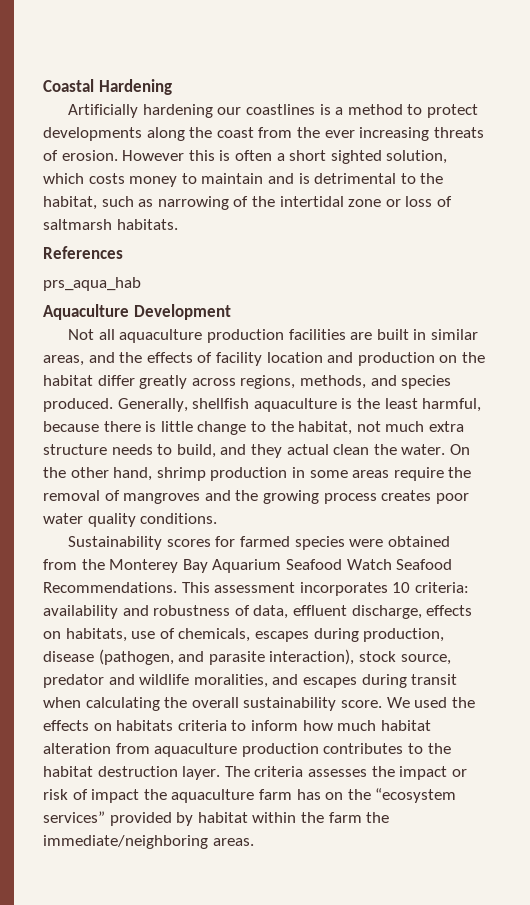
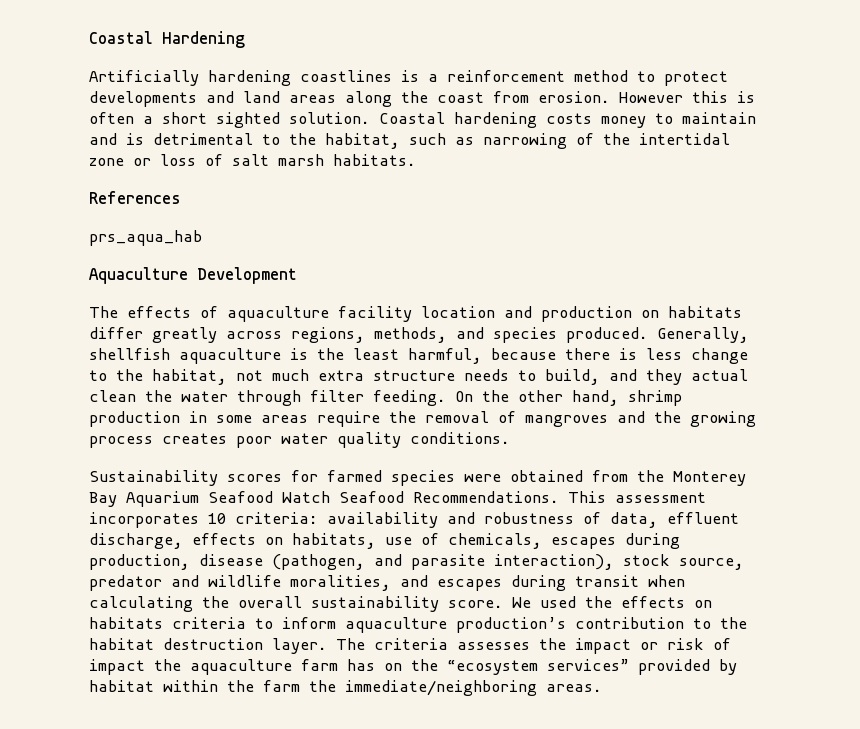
- Artificially hardening our coastlines is a method to protect developments along the coast from the ever increasing threats of erosion.
+ Artificially hardening coastlines is a reinforcement method to protect developments and land areas along the coast from erosion.
- However this is often a short sighted solution, which costs money to maintain and is detrimental to the habitat, such as narrowing of the intertidal zone or loss of saltmarsh habitats.
+ However this is often a short sighted solution. Coastal hardening costs money to maintain and is detrimental to the habitat, such as narrowing of the intertidal zone or loss of salt marsh habitats.
- Not all aquaculture production facilities are built in similar areas, and the effects of facility location and production on the habitat differ greatly across regions, methods, and species produced.
+ The effects of aquaculture facility location and production on habitats differ greatly across regions, methods, and species produced.
- Generally, shellfish aquaculture is the least harmful, because there is little change to the habitat, not much extra structure needs to build, and they actual clean the water.
+ Generally, shellfish aquaculture is the least harmful, because there is less change to the habitat, not much extra structure needs to build, and they actual clean the water through filter feeding.
- We used the effects on habitats criteria to inform how much habitat alteration from aquaculture production contributes to the habitat destruction layer.
+ We used the effects on habitats criteria to inform aquaculture production’s contribution to the habitat destruction layer.

